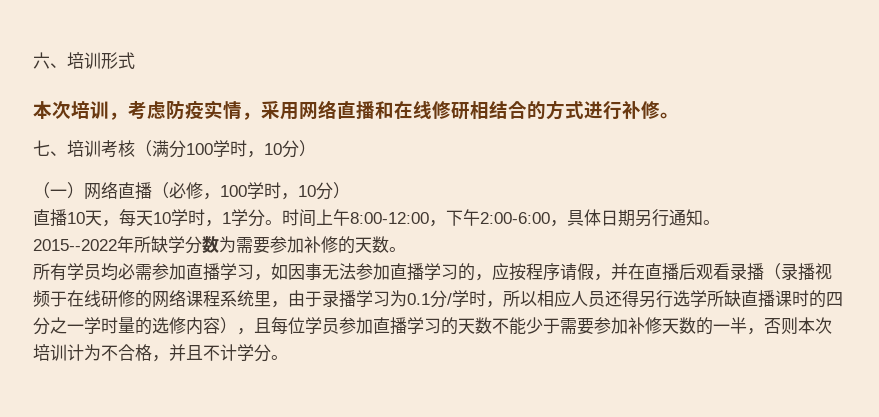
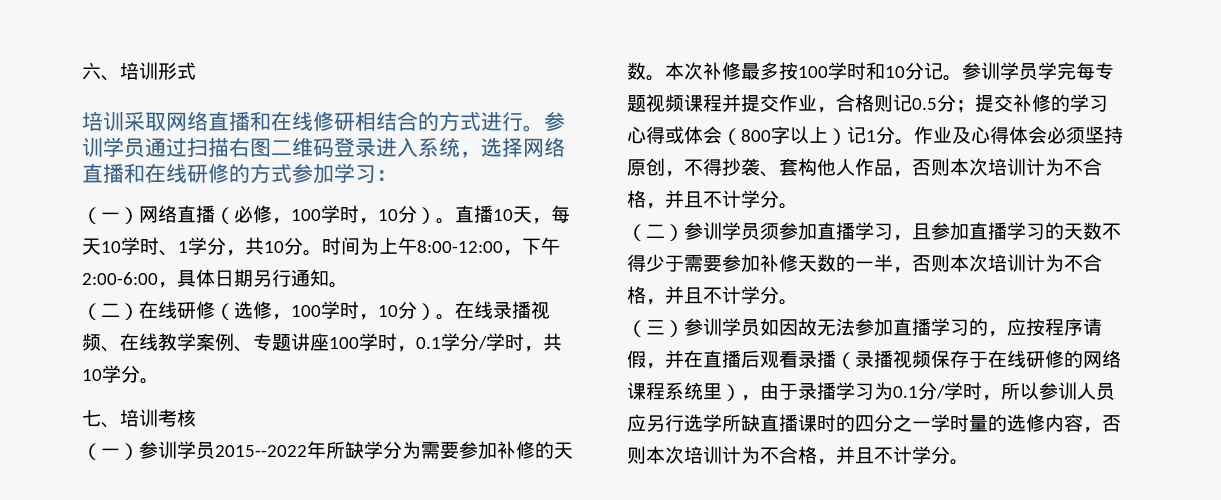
- 本次培训，考虑防疫实情，采用网络直播和在线修研相结合的方式进行补修。
- 七、培训考核（满分100学时，10分）
+ 培训采取网络直播和在线修研相结合的方式进行。参训学员通过扫描右图二维码登录进入系统，选择网络直播和在线研修的方式参加学习：
- （一）网络直播（必修，100学时，10分）
- 直播10天，每天10学时，1学分。时间上午8:00-12:00，下午2:00-6:00，具体日期另行通知。
+ （一）网络直播（必修，100学时，10分）。直播10天，每天10学时、1学分，共10分。时间为上午8:00-12:00，下午2:00-6:00，具体日期另行通知。
- 2015--2022年所缺学分数为需要参加补修的天数。
- 所有学员均必需参加直播学习，如因事无法参加直播学习的，应按程序请假，并在直播后观看录播（录播视频于在线研修的网络课程系统里，由于录播学习为0.1分/学时，所以相应人员还得另行选学所缺直播课时的四分之一学时量的选修内容），且每位学员参加直播学习的天数不能少于需要参加补修天数的一半，否则本次培训计为不合格，并且不计学分。
+ （二）在线研修（选修，100学时，10分）。在线录播视频、在线教学案例、专题讲座100学时，0.1学分/学时，共10学分。
+ 七、培训考核
+ （一）参训学员2015--2022年所缺学分为需要参加补修的天数。本次补修最多按100学时和10分记。参训学员学完每专题视频课程并提交作业，合格则记0.5分；提交补修的学习心得或体会（800字以上）记1分。作业及心得体会必须坚持原创，不得抄袭、套构他人作品，否则本次培训计为不合格，并且不计学分。
+ （二）参训学员须参加直播学习，且参加直播学习的天数不得少于需要参加补修天数的一半，否则本次培训计为不合格，并且不计学分。
+ （三）参训学员如因故无法参加直播学习的，应按程序请假，并在直播后观看录播（录播视频保存于在线研修的网络课程系统里），由于录播学习为0.1分/学时，所以参训人员应另行选学所缺直播课时的四分之一学时量的选修内容，否则本次培训计为不合格，并且不计学分。

